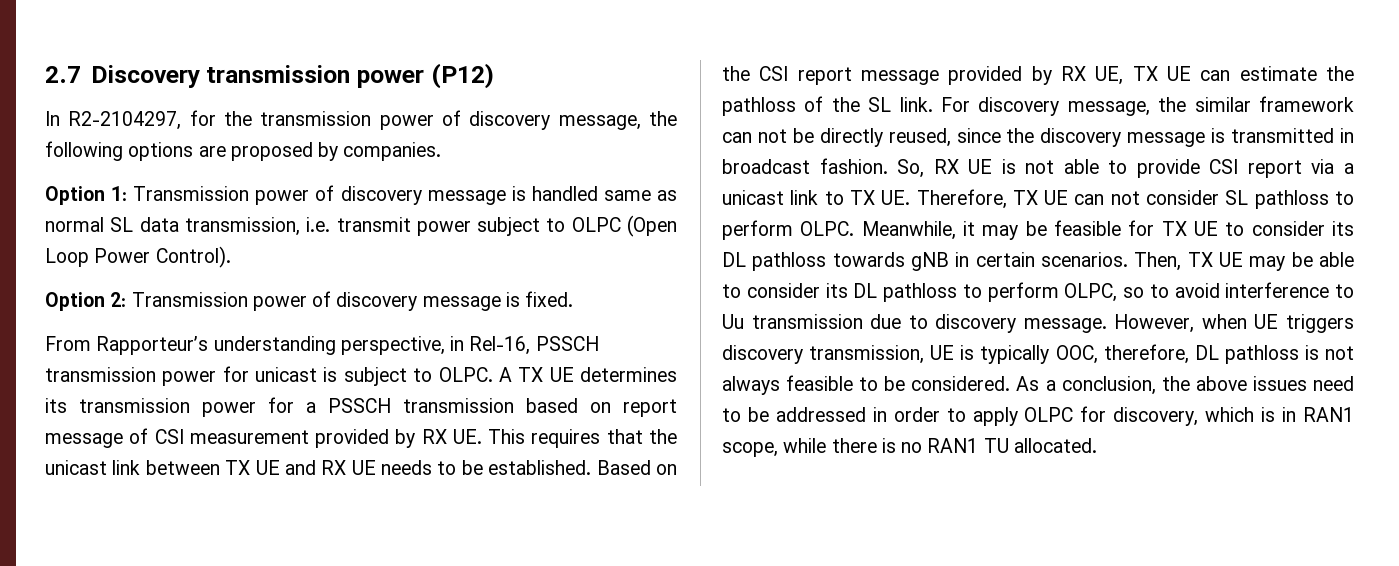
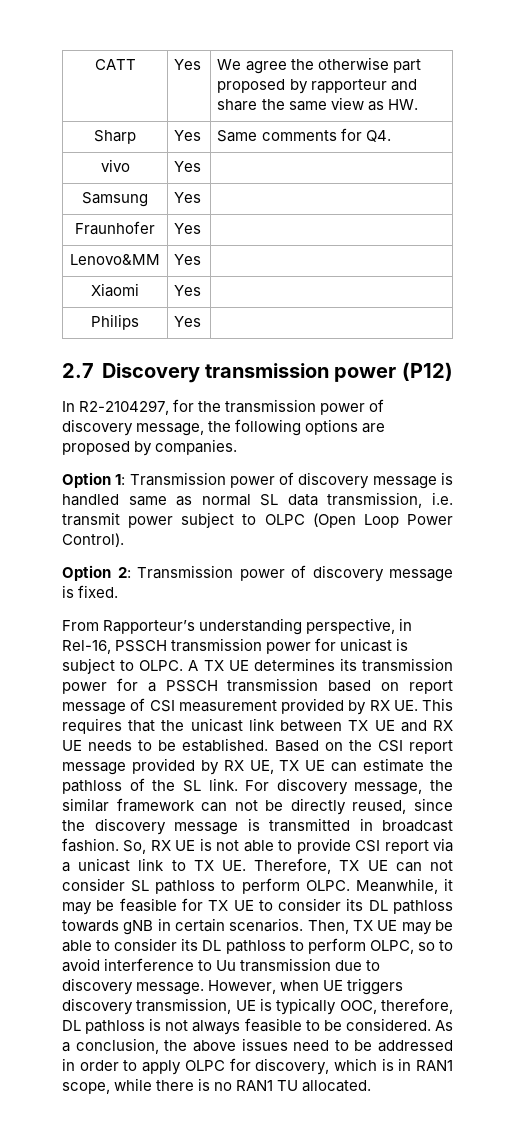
+ CATT | Yes | We agree the otherwise part proposed by rapporteur and share the same view as HW.
+ Sharp | Yes | Same comments for Q4.
+ vivo | Yes |
+ Samsung | Yes |
+ Fraunhofer | Yes |
+ Lenovo&MM | Yes |
+ Xiaomi | Yes |
+ Philips | Yes |

